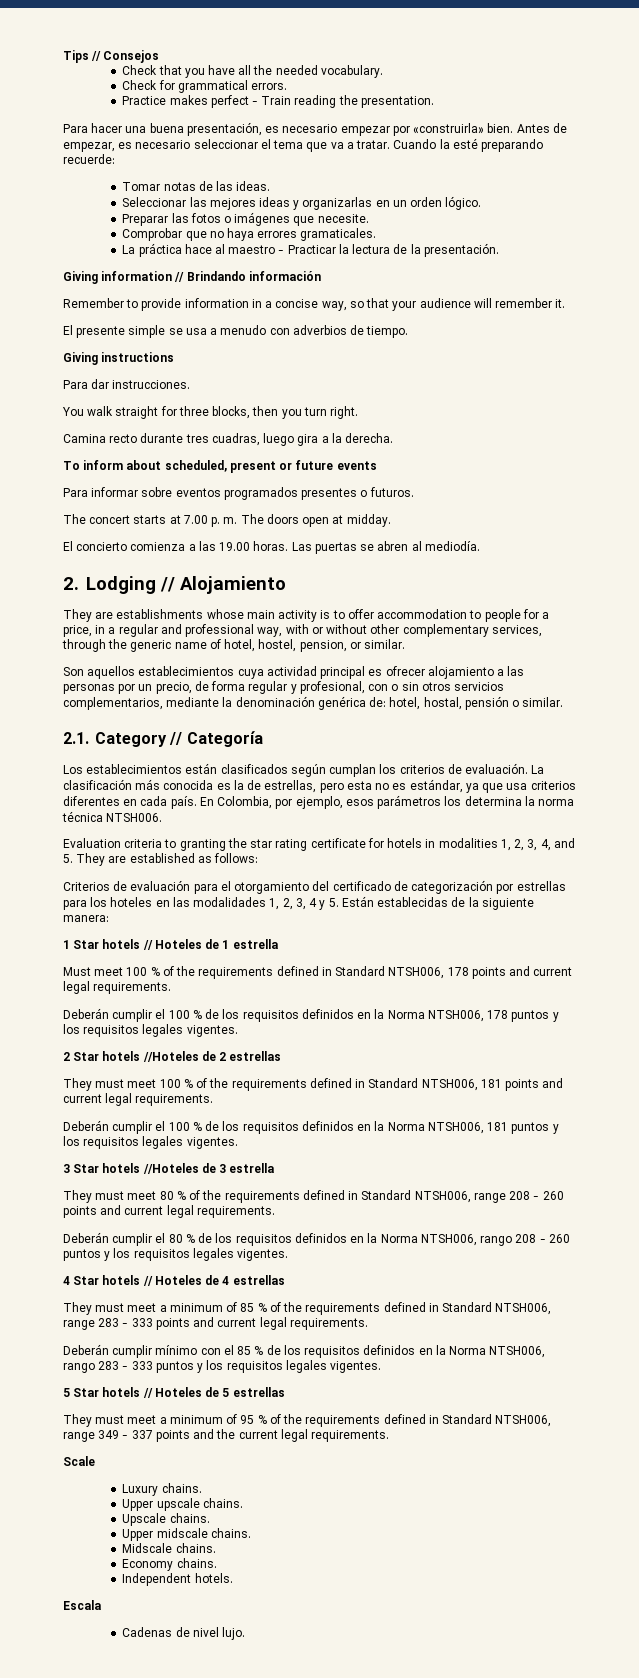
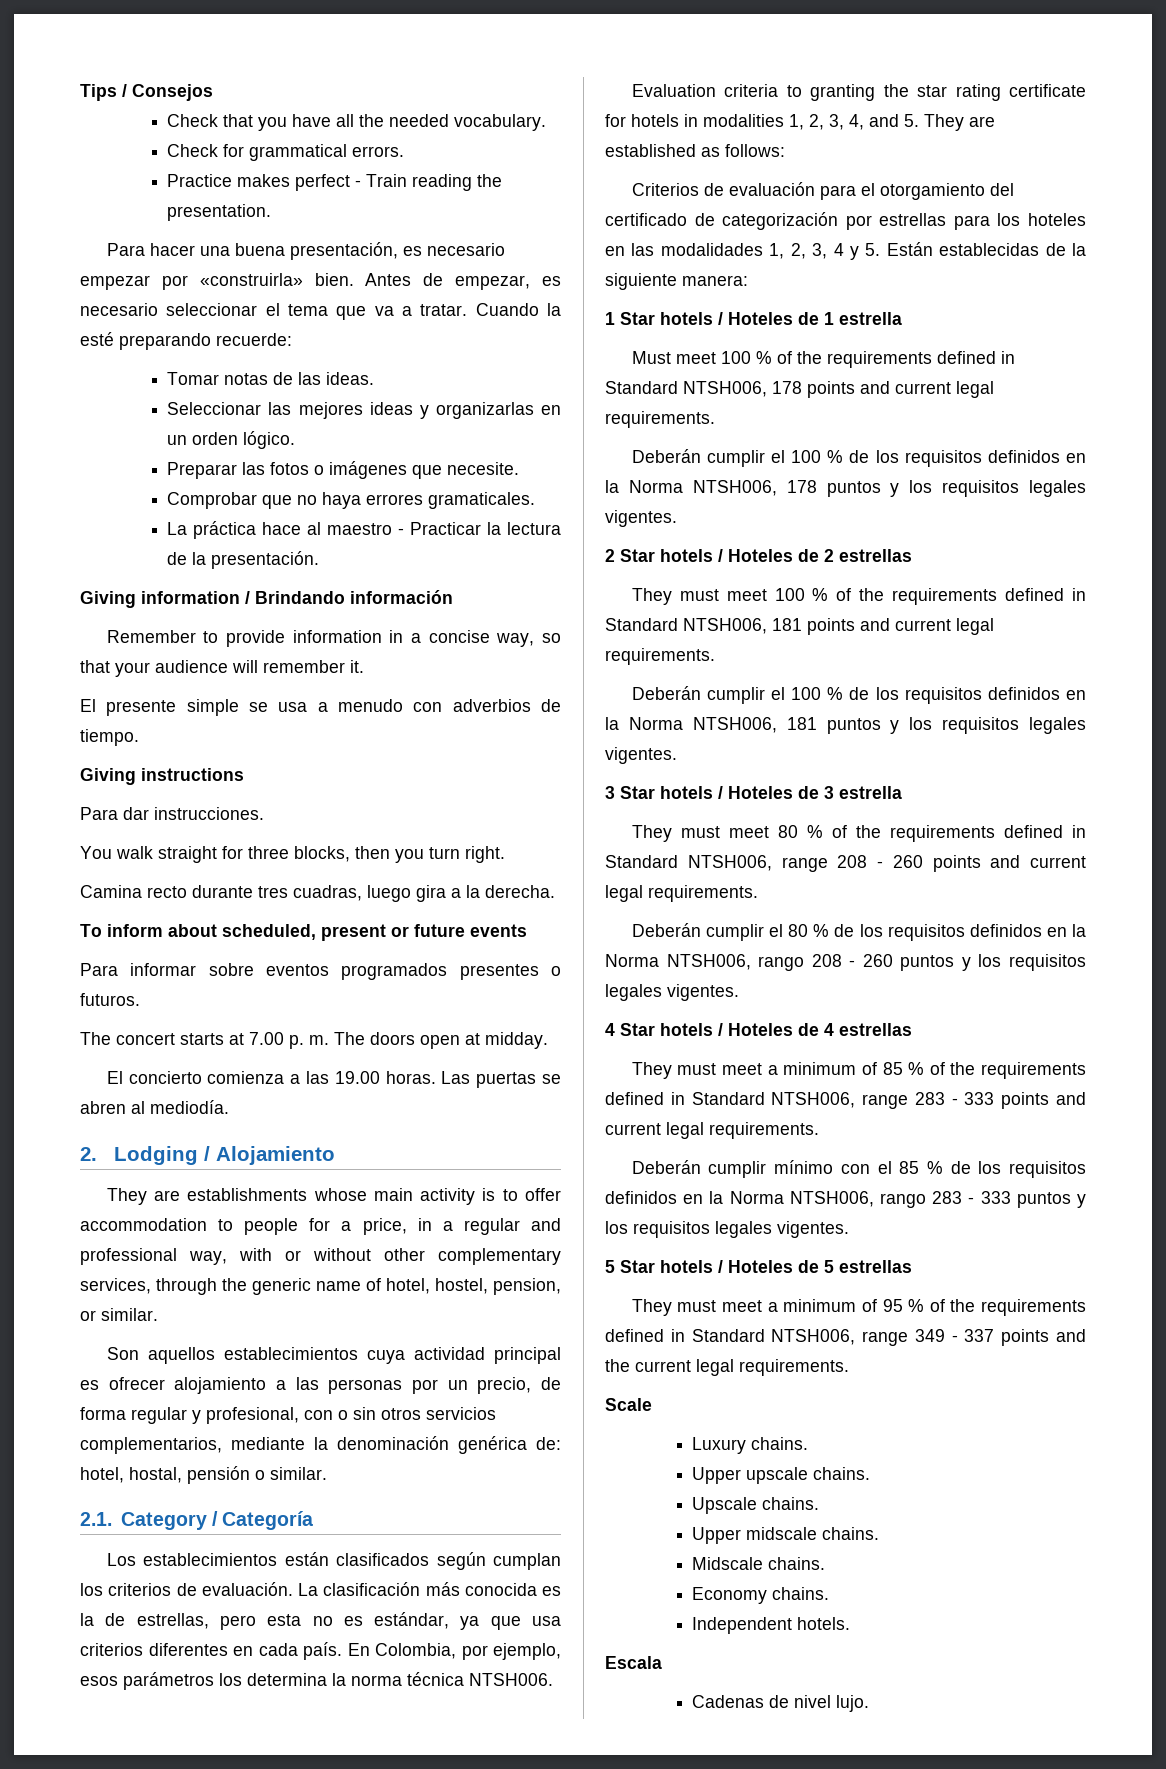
- Tips // Consejos
+ Tips / Consejos
- Giving information // Brindando información
+ Giving information / Brindando información
- 2. Lodging // Alojamiento
+ 2. Lodging / Alojamiento
- 2.1. Category // Categoría
+ 2.1. Category / Categoría
- 1 Star hotels // Hoteles de 1 estrella
+ 1 Star hotels / Hoteles de 1 estrella
- 2 Star hotels //Hoteles de 2 estrellas
+ 2 Star hotels / Hoteles de 2 estrellas
- 3 Star hotels //Hoteles de 3 estrella
+ 3 Star hotels / Hoteles de 3 estrella
- 4 Star hotels // Hoteles de 4 estrellas
+ 4 Star hotels / Hoteles de 4 estrellas
- 5 Star hotels // Hoteles de 5 estrellas
+ 5 Star hotels / Hoteles de 5 estrellas

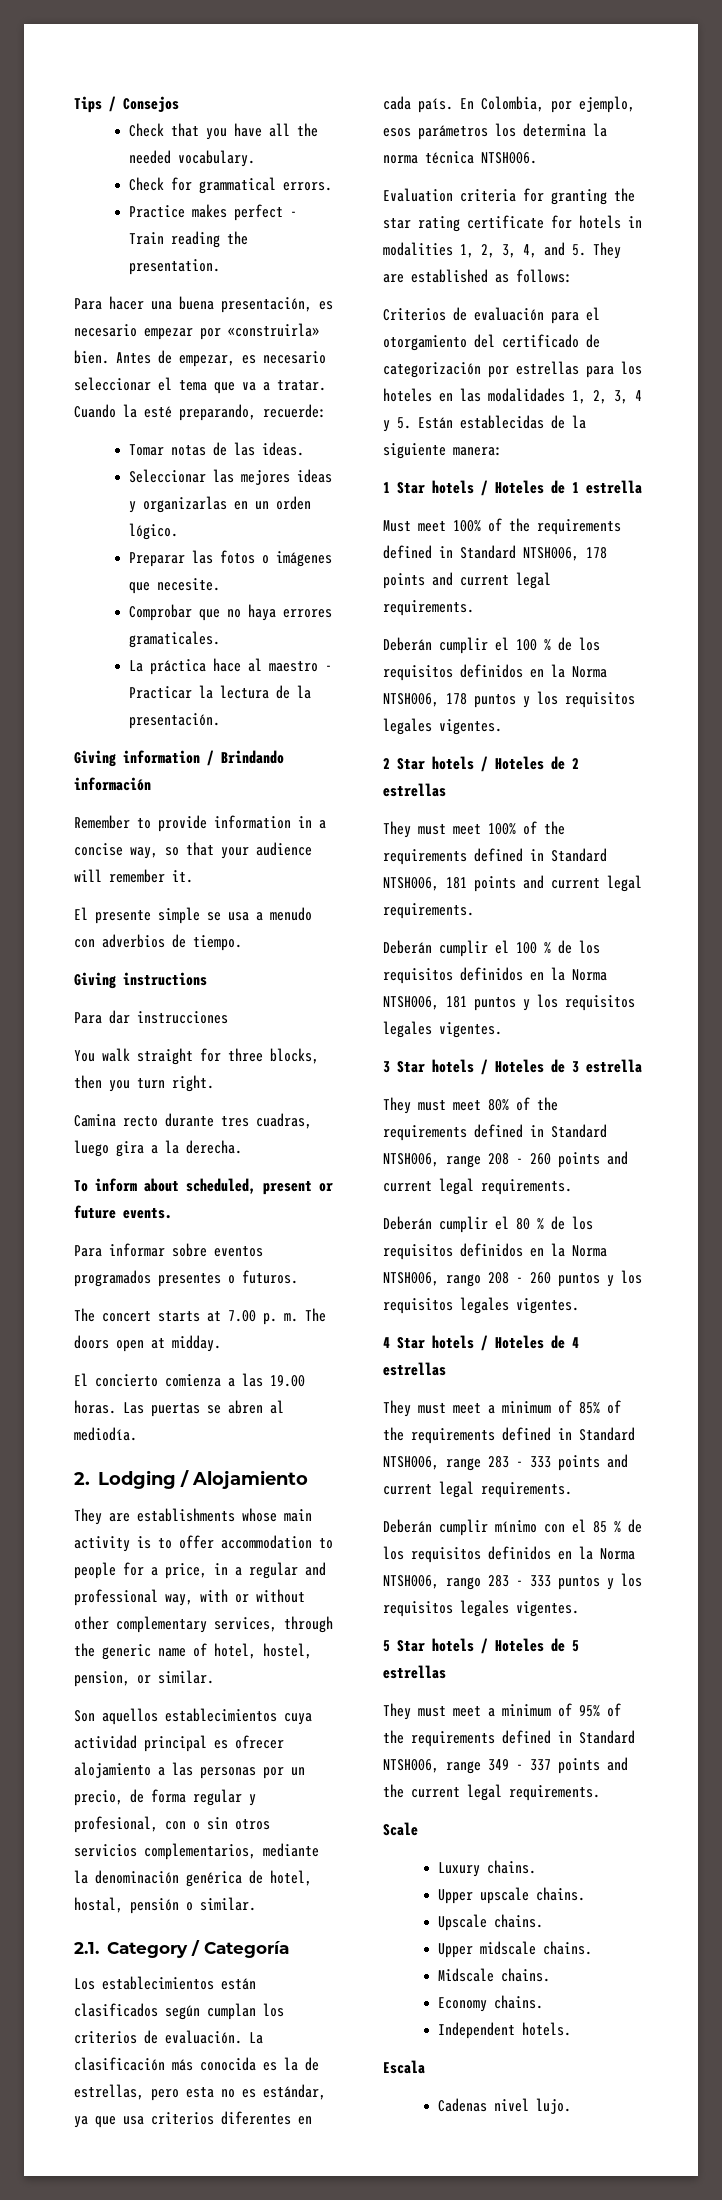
- Cuando la esté preparando recuerde:
+ Cuando la esté preparando, recuerde:
- Para dar instrucciones.
+ Para dar instrucciones
- To inform about scheduled, present or future events
+ To inform about scheduled, present or future events.
- Son aquellos establecimientos cuya actividad principal es ofrecer alojamiento a las personas por un precio, de forma regular y profesional, con o sin otros servicios complementarios, mediante la denominación genérica de: hotel, hostal, pensión o similar.
+ Son aquellos establecimientos cuya actividad principal es ofrecer alojamiento a las personas por un precio, de forma regular y profesional, con o sin otros servicios complementarios, mediante la denominación genérica de hotel, hostal, pensión o similar.
- Evaluation criteria to granting the star rating certificate for hotels in modalities 1, 2, 3, 4, and 5. They are established as follows:
+ Evaluation criteria for granting the star rating certificate for hotels in modalities 1, 2, 3, 4, and 5. They are established as follows:
- Must meet 100 % of the requirements defined in Standard NTSH006, 178 points and current legal requirements.
+ Must meet 100% of the requirements defined in Standard NTSH006, 178 points and current legal requirements.
- They must meet 100 % of the requirements defined in Standard NTSH006, 181 points and current legal requirements.
+ They must meet 100% of the requirements defined in Standard NTSH006, 181 points and current legal requirements.
- They must meet 80 % of the requirements defined in Standard NTSH006, range 208 - 260 points and current legal requirements.
+ They must meet 80% of the requirements defined in Standard NTSH006, range 208 - 260 points and current legal requirements.
- They must meet a minimum of 85 % of the requirements defined in Standard NTSH006, range 283 - 333 points and current legal requirements.
+ They must meet a minimum of 85% of the requirements defined in Standard NTSH006, range 283 - 333 points and current legal requirements.
- They must meet a minimum of 95 % of the requirements defined in Standard NTSH006, range 349 - 337 points and the current legal requirements.
+ They must meet a minimum of 95% of the requirements defined in Standard NTSH006, range 349 - 337 points and the current legal requirements.
- Cadenas de nivel lujo.
+ Cadenas nivel lujo.

